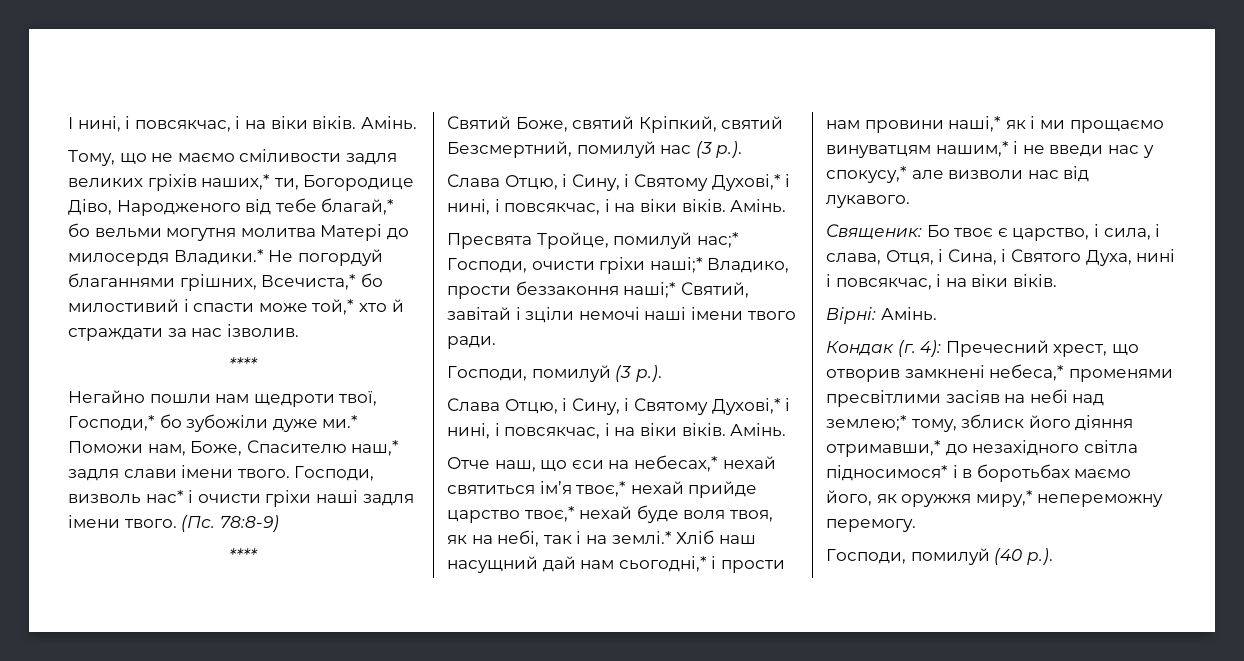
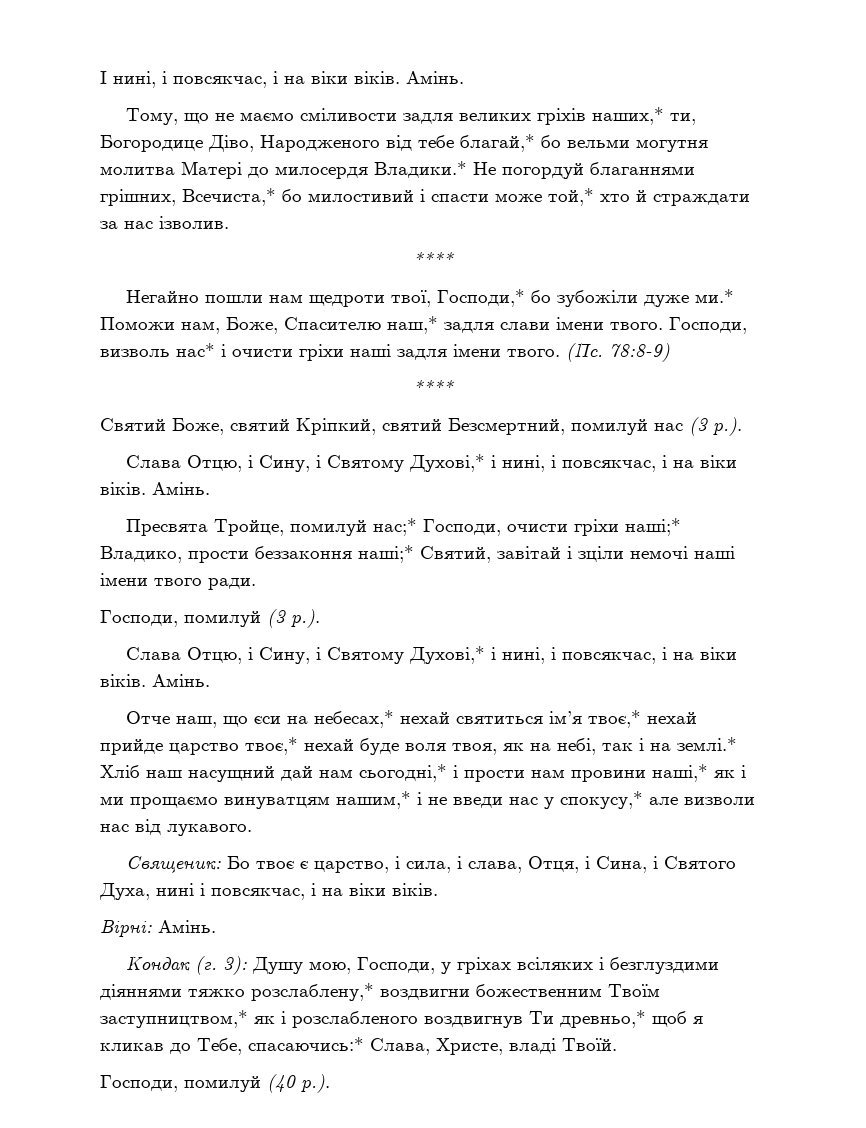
- Кондак (г. 4): Пречесний хрест, що отворив замкнені небеса,* променями пресвітлими засіяв на небі над землею;* тому, зблиск його діяння отримавши,* до незахідного світла підносимося* і в боротьбах маємо його, як оружжя миру,* непереможну перемогу.
+ Кондак (г. 3): Душу мою, Господи, у гріхах всіляких і безглуздими діяннями тяжко розслаблену,* воздвигни божественним Твоїм заступництвом,* як і розслабленого воздвигнув Ти древньо,* щоб я кликав до Тебе, спасаючись:* Слава, Христе, владі Твоїй.

